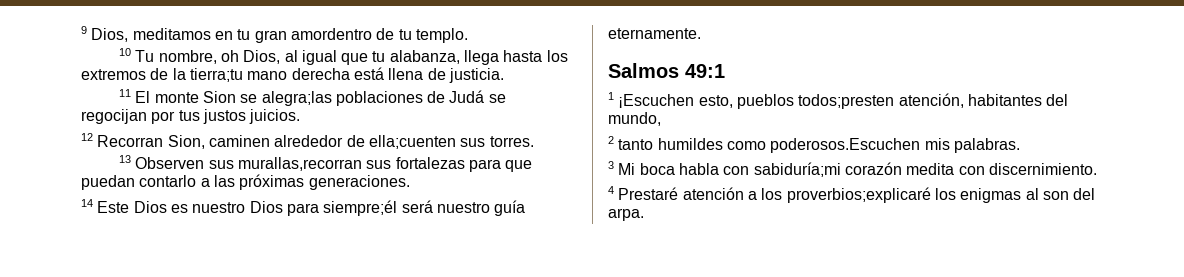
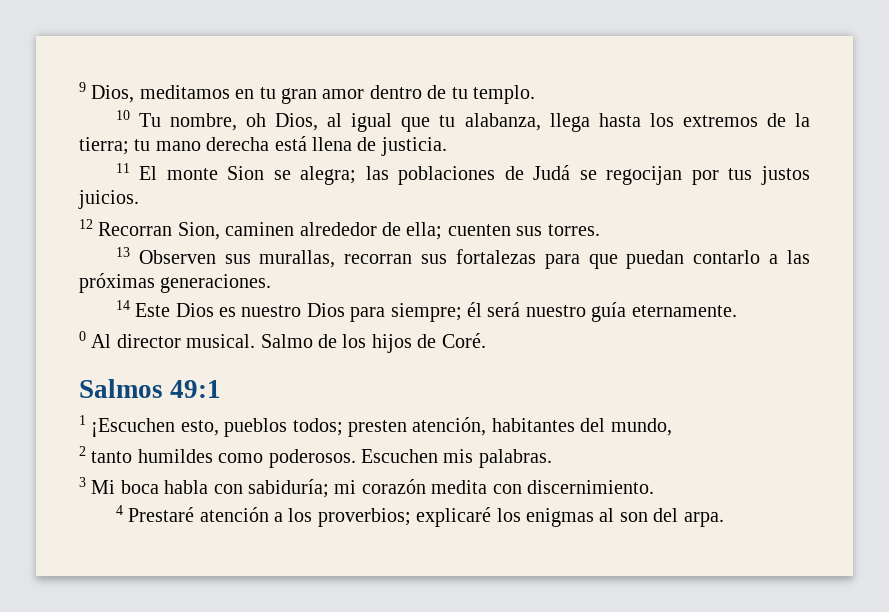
- 9 Dios, meditamos en tu gran amordentro de tu templo.
+ 9 Dios, meditamos en tu gran amor dentro de tu templo.
- 10 Tu nombre, oh Dios, al igual que tu alabanza, llega hasta los extremos de la tierra;tu mano derecha está llena de justicia.
+ 10 Tu nombre, oh Dios, al igual que tu alabanza, llega hasta los extremos de la tierra; tu mano derecha está llena de justicia.
- 11 El monte Sion se alegra;las poblaciones de Judá se regocijan por tus justos juicios.
+ 11 El monte Sion se alegra; las poblaciones de Judá se regocijan por tus justos juicios.
- 12 Recorran Sion, caminen alrededor de ella;cuenten sus torres.
+ 12 Recorran Sion, caminen alrededor de ella; cuenten sus torres.
- 13 Observen sus murallas,recorran sus fortalezas para que puedan contarlo a las próximas generaciones.
+ 13 Observen sus murallas, recorran sus fortalezas para que puedan contarlo a las próximas generaciones.
- 14 Este Dios es nuestro Dios para siempre;él será nuestro guía eternamente.
+ 14 Este Dios es nuestro Dios para siempre; él será nuestro guía eternamente.
+ 0 Al director musical. Salmo de los hijos de Coré.
- 1 ¡Escuchen esto, pueblos todos;presten atención, habitantes del mundo,
+ 1 ¡Escuchen esto, pueblos todos; presten atención, habitantes del mundo,
- 2 tanto humildes como poderosos.Escuchen mis palabras.
+ 2 tanto humildes como poderosos. Escuchen mis palabras.
- 3 Mi boca habla con sabiduría;mi corazón medita con discernimiento.
+ 3 Mi boca habla con sabiduría; mi corazón medita con discernimiento.
- 4 Prestaré atención a los proverbios;explicaré los enigmas al son del arpa.
+ 4 Prestaré atención a los proverbios; explicaré los enigmas al son del arpa.

